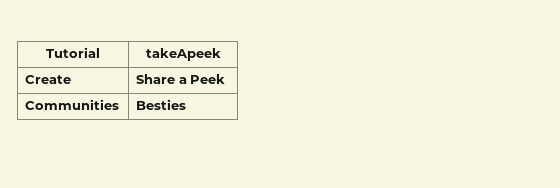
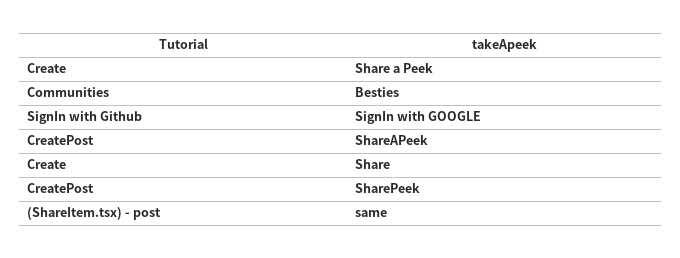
+ SignIn with Github | SignIn with GOOGLE
+ CreatePost | ShareAPeek
+ Create | Share
+ CreatePost | SharePeek
+ (ShareItem.tsx) - post | same

